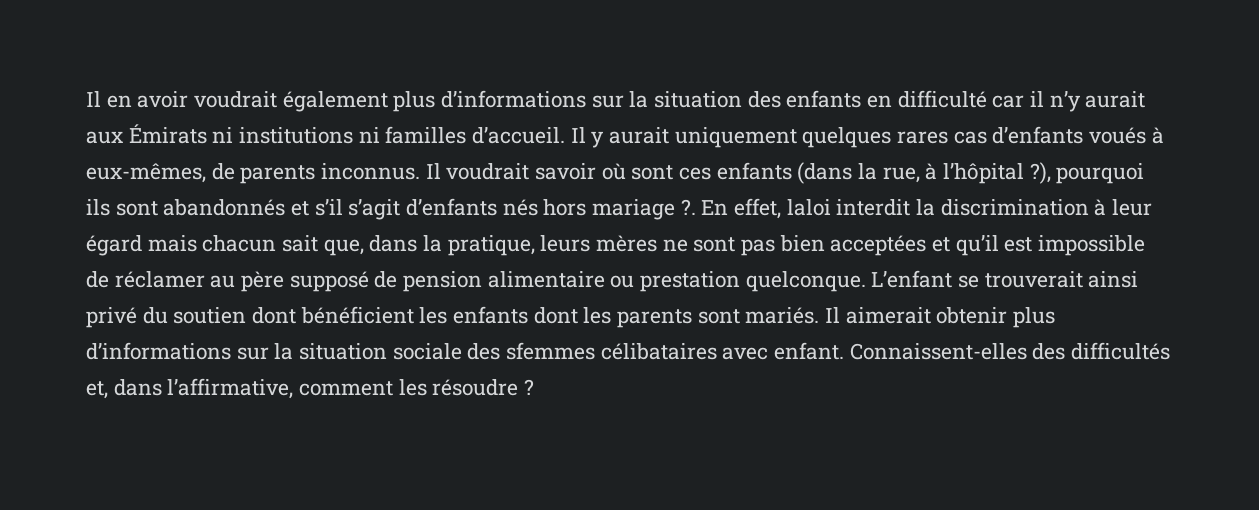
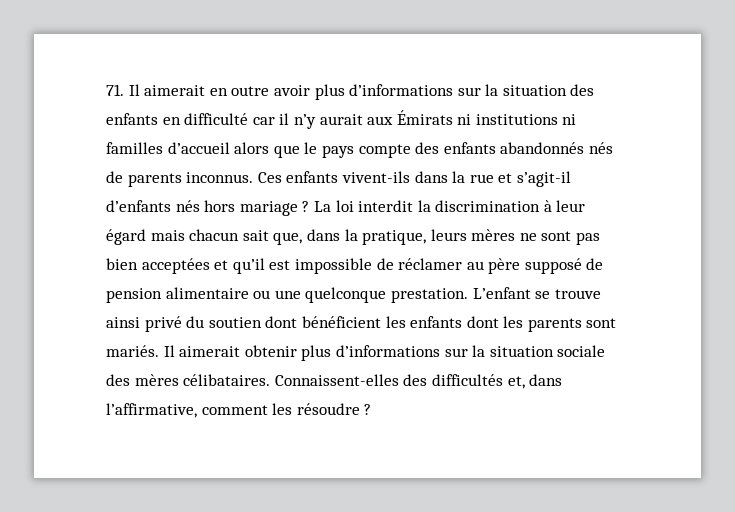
- Il en avoir voudrait également plus d’informations sur la situation des enfants en difficulté car il n’y aurait aux Émirats ni institutions ni familles d’accueil. Il y aurait uniquement quelques rares cas d’enfants voués à eux-mêmes, de parents inconnus. Il voudrait savoir où sont ces enfants (dans la rue, à l’hôpital ?), pourquoi ils sont abandonnés et s’il s’agit d’enfants nés hors mariage ?. En effet, laloi interdit la discrimination à leur égard mais chacun sait que, dans la pratique, leurs mères ne sont pas bien acceptées et qu’il est impossible de réclamer au père supposé de pension alimentaire ou prestation quelconque.
+ 71. Il aimerait en outre avoir plus d’informations sur la situation des enfants en difficulté car il n’y aurait aux Émirats ni institutions ni familles d’accueil alors que le pays compte des enfants abandonnés nés de parents inconnus. Ces enfants vivent-ils dans la rue et s’agit-il d’enfants nés hors mariage ? La loi interdit la discrimination à leur égard mais chacun sait que, dans la pratique, leurs mères ne sont pas bien acceptées et qu’il est impossible de réclamer au père supposé de pension alimentaire ou une quelconque prestation.
- L’enfant se trouverait ainsi privé du soutien dont bénéficient les enfants dont les parents sont mariés.
+ L’enfant se trouve ainsi privé du soutien dont bénéficient les enfants dont les parents sont mariés.
- Il aimerait obtenir plus d’informations sur la situation sociale des sfemmes célibataires avec enfant.
+ Il aimerait obtenir plus d’informations sur la situation sociale des mères célibataires.

